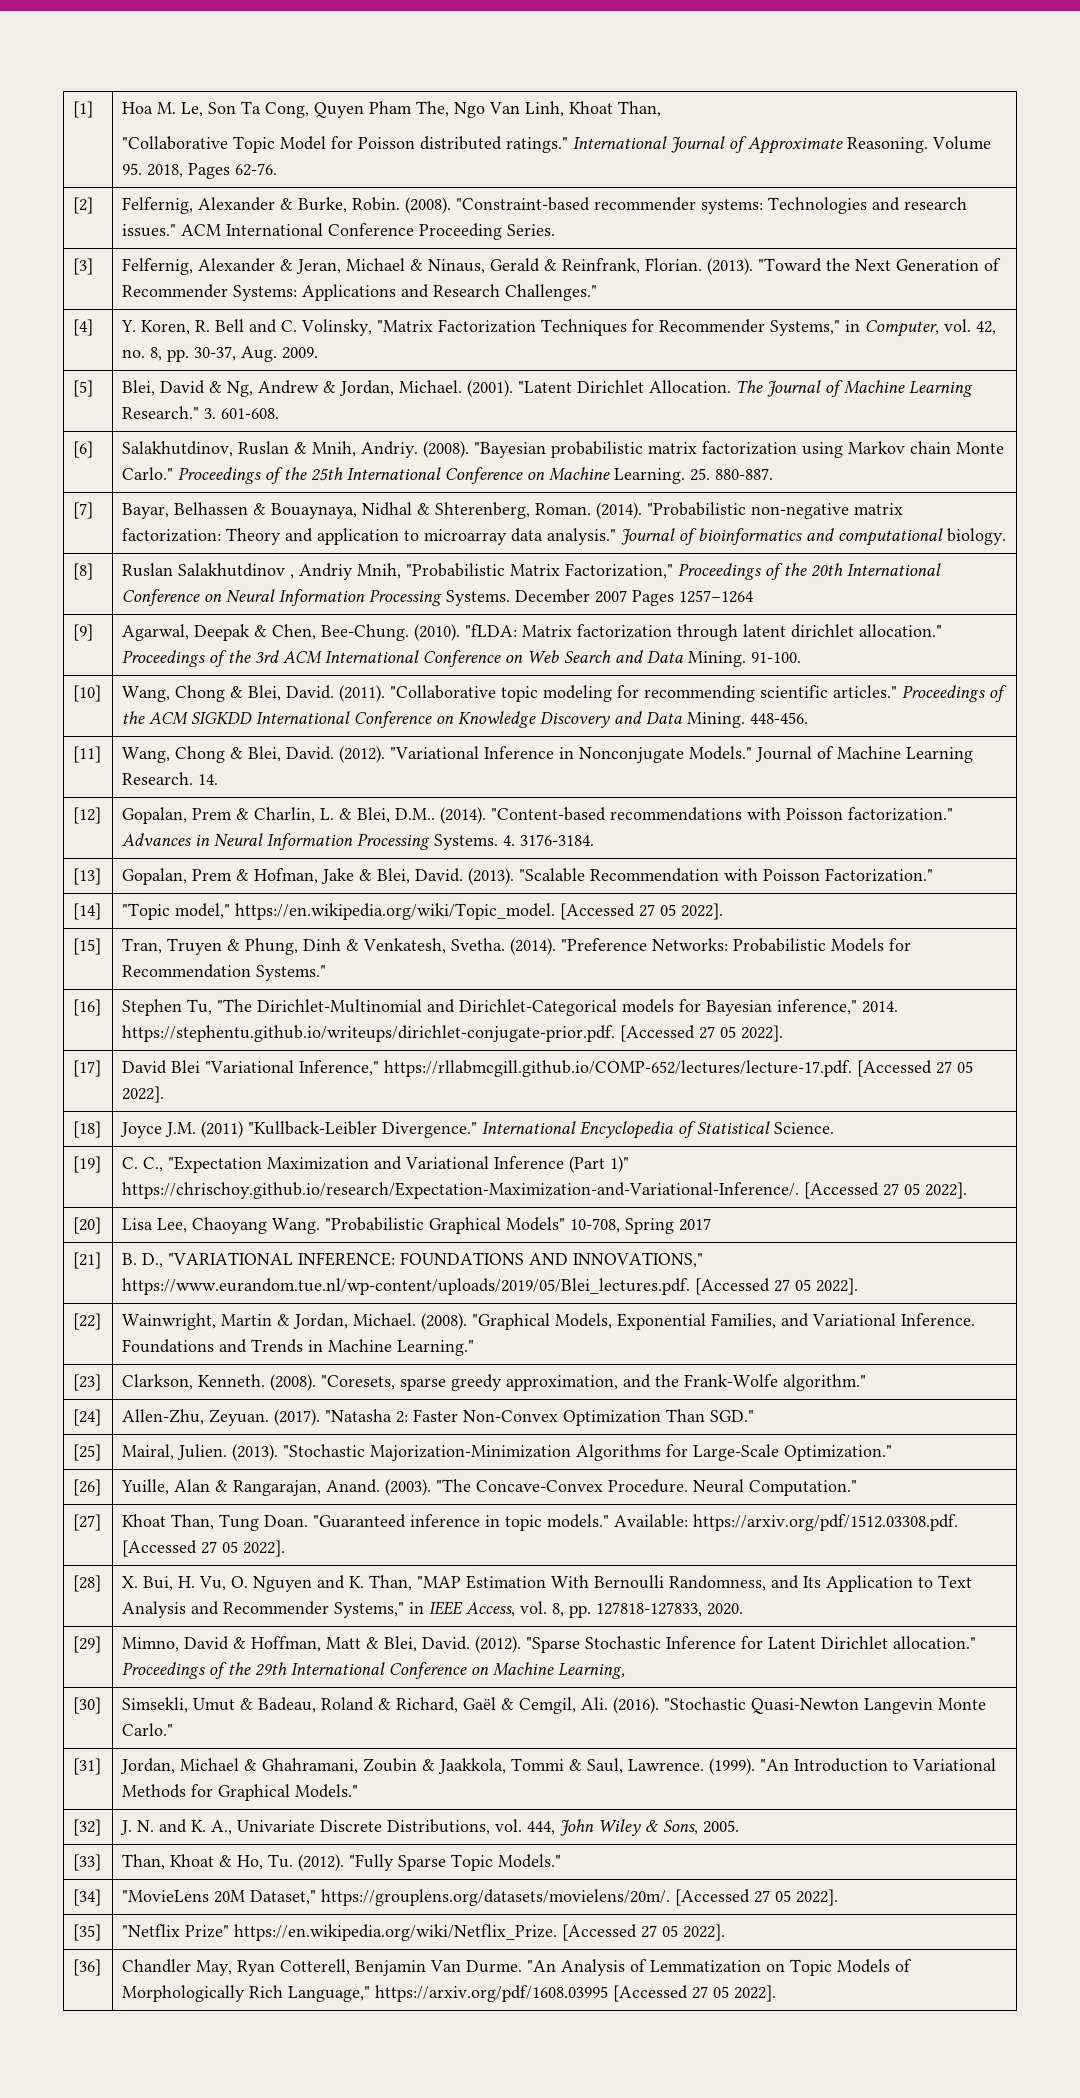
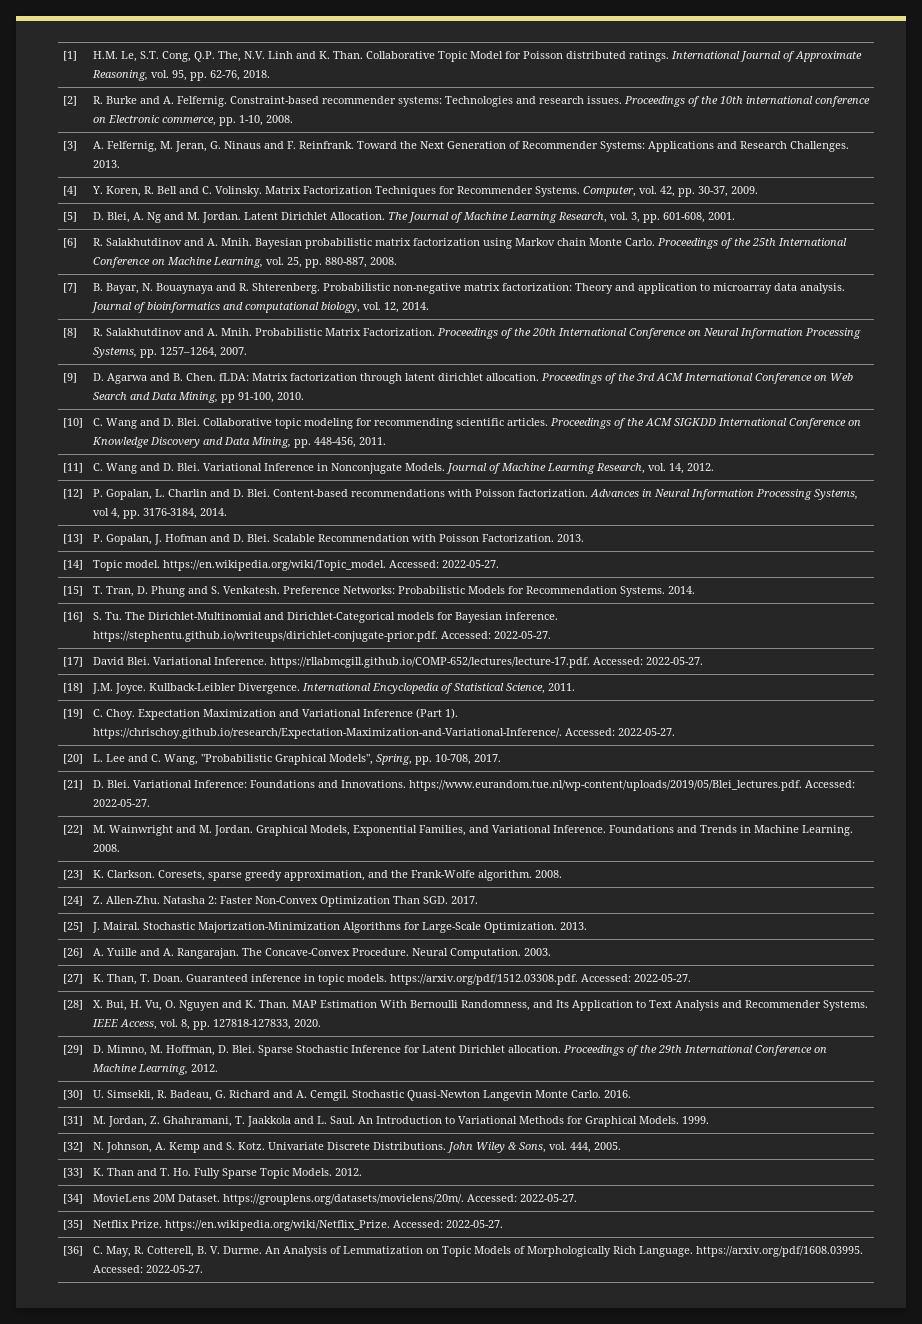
- [1] | Hoa M. Le, Son Ta Cong, Quyen Pham The, Ngo Van Linh, Khoat Than,
- "Collaborative Topic Model for Poisson distributed ratings." International Journal of Approximate Reasoning. Volume 95. 2018, Pages 62-76.
- [2] | Felfernig, Alexander & Burke, Robin. (2008). "Constraint-based recommender systems: Technologies and research issues." ACM International Conference Proceeding Series.
- [3] | Felfernig, Alexander & Jeran, Michael & Ninaus, Gerald & Reinfrank, Florian. (2013). "Toward the Next Generation of Recommender Systems: Applications and Research Challenges."
+ [1] | H.M. Le, S.T. Cong, Q.P. The, N.V. Linh and K. Than. Collaborative Topic Model for Poisson distributed ratings. International Journal of Approximate Reasoning, vol. 95, pp. 62-76, 2018.
+ [2] | R. Burke and A. Felfernig. Constraint-based recommender systems: Technologies and research issues. Proceedings of the 10th international conference on Electronic commerce, pp. 1-10, 2008.
+ [3] | A. Felfernig, M. Jeran, G. Ninaus and F. Reinfrank. Toward the Next Generation of Recommender Systems: Applications and Research Challenges. 2013.
- [4] | Y. Koren, R. Bell and C. Volinsky, "Matrix Factorization Techniques for Recommender Systems," in Computer, vol. 42, no. 8, pp. 30-37, Aug. 2009.
+ [4] | Y. Koren, R. Bell and C. Volinsky. Matrix Factorization Techniques for Recommender Systems. Computer, vol. 42, pp. 30-37, 2009.
- [5] | Blei, David & Ng, Andrew & Jordan, Michael. (2001). "Latent Dirichlet Allocation. The Journal of Machine Learning Research." 3. 601-608.
- [6] | Salakhutdinov, Ruslan & Mnih, Andriy. (2008). "Bayesian probabilistic matrix factorization using Markov chain Monte Carlo." Proceedings of the 25th International Conference on Machine Learning. 25. 880-887.
- [7] | Bayar, Belhassen & Bouaynaya, Nidhal & Shterenberg, Roman. (2014). "Probabilistic non-negative matrix factorization: Theory and application to microarray data analysis." Journal of bioinformatics and computational biology.
- [8] | Ruslan Salakhutdinov , Andriy Mnih, "Probabilistic Matrix Factorization," Proceedings of the 20th International Conference on Neural Information Processing Systems. December 2007 Pages 1257–1264
- [9] | Agarwal, Deepak & Chen, Bee-Chung. (2010). "fLDA: Matrix factorization through latent dirichlet allocation." Proceedings of the 3rd ACM International Conference on Web Search and Data Mining. 91-100.
- [10] | Wang, Chong & Blei, David. (2011). "Collaborative topic modeling for recommending scientific articles." Proceedings of the ACM SIGKDD International Conference on Knowledge Discovery and Data Mining. 448-456.
- [11] | Wang, Chong & Blei, David. (2012). "Variational Inference in Nonconjugate Models." Journal of Machine Learning Research. 14.
- [12] | Gopalan, Prem & Charlin, L. & Blei, D.M.. (2014). "Content-based recommendations with Poisson factorization." Advances in Neural Information Processing Systems. 4. 3176-3184.
- [13] | Gopalan, Prem & Hofman, Jake & Blei, David. (2013). "Scalable Recommendation with Poisson Factorization."
+ [5] | D. Blei, A. Ng and M. Jordan. Latent Dirichlet Allocation. The Journal of Machine Learning Research, vol. 3, pp. 601-608, 2001.
+ [6] | R. Salakhutdinov and A. Mnih. Bayesian probabilistic matrix factorization using Markov chain Monte Carlo. Proceedings of the 25th International Conference on Machine Learning, vol. 25, pp. 880-887, 2008.
+ [7] | B. Bayar, N. Bouaynaya and R. Shterenberg. Probabilistic non-negative matrix factorization: Theory and application to microarray data analysis. Journal of bioinformatics and computational biology, vol. 12, 2014.
+ [8] | R. Salakhutdinov and A. Mnih. Probabilistic Matrix Factorization. Proceedings of the 20th International Conference on Neural Information Processing Systems, pp. 1257–1264, 2007.
+ [9] | D. Agarwa and B. Chen. fLDA: Matrix factorization through latent dirichlet allocation. Proceedings of the 3rd ACM International Conference on Web Search and Data Mining, pp 91-100, 2010.
+ [10] | C. Wang and D. Blei. Collaborative topic modeling for recommending scientific articles. Proceedings of the ACM SIGKDD International Conference on Knowledge Discovery and Data Mining, pp. 448-456, 2011.
+ [11] | C. Wang and D. Blei. Variational Inference in Nonconjugate Models. Journal of Machine Learning Research, vol. 14, 2012.
+ [12] | P. Gopalan, L. Charlin and D. Blei. Content-based recommendations with Poisson factorization. Advances in Neural Information Processing Systems, vol 4, pp. 3176-3184, 2014.
+ [13] | P. Gopalan, J. Hofman and D. Blei. Scalable Recommendation with Poisson Factorization. 2013.
- [14] | "Topic model," https://en.wikipedia.org/wiki/Topic_model. [Accessed 27 05 2022].
- [15] | Tran, Truyen & Phung, Dinh & Venkatesh, Svetha. (2014). "Preference Networks: Probabilistic Models for Recommendation Systems."
+ [14] | Topic model. https://en.wikipedia.org/wiki/Topic_model. Accessed: 2022-05-27.
+ [15] | T. Tran, D. Phung and S. Venkatesh. Preference Networks: Probabilistic Models for Recommendation Systems. 2014.
- [16] | Stephen Tu, "The Dirichlet-Multinomial and Dirichlet-Categorical models for Bayesian inference," 2014. https://stephentu.github.io/writeups/dirichlet-conjugate-prior.pdf. [Accessed 27 05 2022].
- [17] | David Blei "Variational Inference," https://rllabmcgill.github.io/COMP-652/lectures/lecture-17.pdf. [Accessed 27 05 2022].
- [18] | Joyce J.M. (2011) "Kullback-Leibler Divergence." International Encyclopedia of Statistical Science.
+ [16] | S. Tu. The Dirichlet-Multinomial and Dirichlet-Categorical models for Bayesian inference. https://stephentu.github.io/writeups/dirichlet-conjugate-prior.pdf. Accessed: 2022-05-27.
+ [17] | David Blei. Variational Inference. https://rllabmcgill.github.io/COMP-652/lectures/lecture-17.pdf. Accessed: 2022-05-27.
+ [18] | J.M. Joyce. Kullback-Leibler Divergence. International Encyclopedia of Statistical Science, 2011.
- [19] | C. C., "Expectation Maximization and Variational Inference (Part 1)" https://chrischoy.github.io/research/Expectation-Maximization-and-Variational-Inference/. [Accessed 27 05 2022].
- [20] | Lisa Lee, Chaoyang Wang. "Probabilistic Graphical Models" 10-708, Spring 2017
- [21] | B. D., "VARIATIONAL INFERENCE: FOUNDATIONS AND INNOVATIONS," https://www.eurandom.tue.nl/wp-content/uploads/2019/05/Blei_lectures.pdf. [Accessed 27 05 2022].
- [22] | Wainwright, Martin & Jordan, Michael. (2008). "Graphical Models, Exponential Families, and Variational Inference. Foundations and Trends in Machine Learning."
+ [19] | C. Choy. Expectation Maximization and Variational Inference (Part 1). https://chrischoy.github.io/research/Expectation-Maximization-and-Variational-Inference/. Accessed: 2022-05-27.
+ [20] | L. Lee and C. Wang, "Probabilistic Graphical Models", Spring, pp. 10-708, 2017.
+ [21] | D. Blei. Variational Inference: Foundations and Innovations. https://www.eurandom.tue.nl/wp-content/uploads/2019/05/Blei_lectures.pdf. Accessed: 2022-05-27.
+ [22] | M. Wainwright and M. Jordan. Graphical Models, Exponential Families, and Variational Inference. Foundations and Trends in Machine Learning. 2008.
- [23] | Clarkson, Kenneth. (2008). "Coresets, sparse greedy approximation, and the Frank-Wolfe algorithm."
+ [23] | K. Clarkson. Coresets, sparse greedy approximation, and the Frank-Wolfe algorithm. 2008.
- [24] | Allen-Zhu, Zeyuan. (2017). "Natasha 2: Faster Non-Convex Optimization Than SGD."
+ [24] | Z. Allen-Zhu. Natasha 2: Faster Non-Convex Optimization Than SGD. 2017.
- [25] | Mairal, Julien. (2013). "Stochastic Majorization-Minimization Algorithms for Large-Scale Optimization."
+ [25] | J. Mairal. Stochastic Majorization-Minimization Algorithms for Large-Scale Optimization. 2013.
- [26] | Yuille, Alan & Rangarajan, Anand. (2003). "The Concave-Convex Procedure. Neural Computation."
+ [26] | A. Yuille and A. Rangarajan. The Concave-Convex Procedure. Neural Computation. 2003.
- [27] | Khoat Than, Tung Doan. "Guaranteed inference in topic models." Available: https://arxiv.org/pdf/1512.03308.pdf. [Accessed 27 05 2022].
+ [27] | K. Than, T. Doan. Guaranteed inference in topic models. https://arxiv.org/pdf/1512.03308.pdf. Accessed: 2022-05-27.
- [28] | X. Bui, H. Vu, O. Nguyen and K. Than, "MAP Estimation With Bernoulli Randomness, and Its Application to Text Analysis and Recommender Systems," in IEEE Access, vol. 8, pp. 127818-127833, 2020.
+ [28] | X. Bui, H. Vu, O. Nguyen and K. Than. MAP Estimation With Bernoulli Randomness, and Its Application to Text Analysis and Recommender Systems. IEEE Access, vol. 8, pp. 127818-127833, 2020.
- [29] | Mimno, David & Hoffman, Matt & Blei, David. (2012). "Sparse Stochastic Inference for Latent Dirichlet allocation." Proceedings of the 29th International Conference on Machine Learning,
+ [29] | D. Mimno, M. Hoffman, D. Blei. Sparse Stochastic Inference for Latent Dirichlet allocation. Proceedings of the 29th International Conference on Machine Learning, 2012.
- [30] | Simsekli, Umut & Badeau, Roland & Richard, Gaël & Cemgil, Ali. (2016). "Stochastic Quasi-Newton Langevin Monte Carlo."
+ [30] | U. Simsekli, R. Badeau, G. Richard and A. Cemgil. Stochastic Quasi-Newton Langevin Monte Carlo. 2016.
- [31] | Jordan, Michael & Ghahramani, Zoubin & Jaakkola, Tommi & Saul, Lawrence. (1999). "An Introduction to Variational Methods for Graphical Models."
+ [31] | M. Jordan, Z. Ghahramani, T. Jaakkola and L. Saul. An Introduction to Variational Methods for Graphical Models. 1999.
- [32] | J. N. and K. A., Univariate Discrete Distributions, vol. 444, John Wiley & Sons, 2005.
+ [32] | N. Johnson, A. Kemp and S. Kotz. Univariate Discrete Distributions. John Wiley & Sons, vol. 444, 2005.
- [33] | Than, Khoat & Ho, Tu. (2012). "Fully Sparse Topic Models."
- [34] | "MovieLens 20M Dataset," https://grouplens.org/datasets/movielens/20m/. [Accessed 27 05 2022].
- [35] | "Netflix Prize" https://en.wikipedia.org/wiki/Netflix_Prize. [Accessed 27 05 2022].
- [36] | Chandler May, Ryan Cotterell, Benjamin Van Durme. "An Analysis of Lemmatization on Topic Models of Morphologically Rich Language," https://arxiv.org/pdf/1608.03995 [Accessed 27 05 2022].
+ [33] | K. Than and T. Ho. Fully Sparse Topic Models. 2012.
+ [34] | MovieLens 20M Dataset. https://grouplens.org/datasets/movielens/20m/. Accessed: 2022-05-27.
+ [35] | Netflix Prize. https://en.wikipedia.org/wiki/Netflix_Prize. Accessed: 2022-05-27.
+ [36] | C. May, R. Cotterell, B. V. Durme. An Analysis of Lemmatization on Topic Models of Morphologically Rich Language. https://arxiv.org/pdf/1608.03995. Accessed: 2022-05-27.

